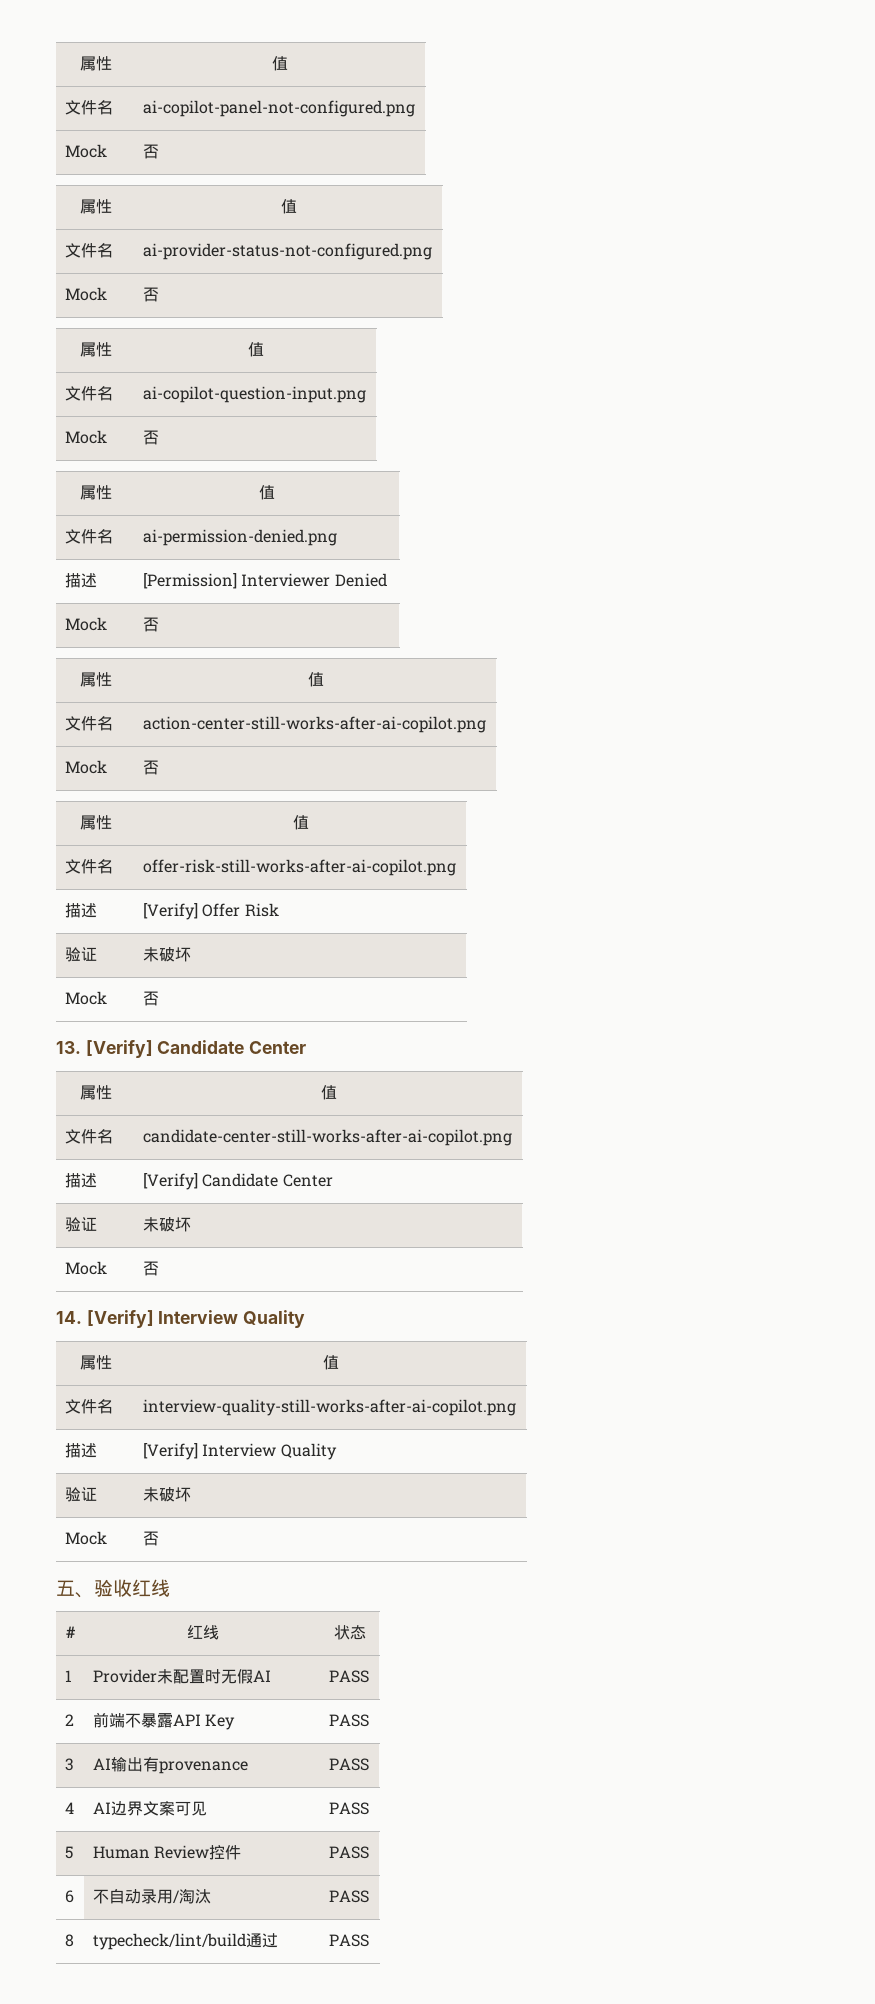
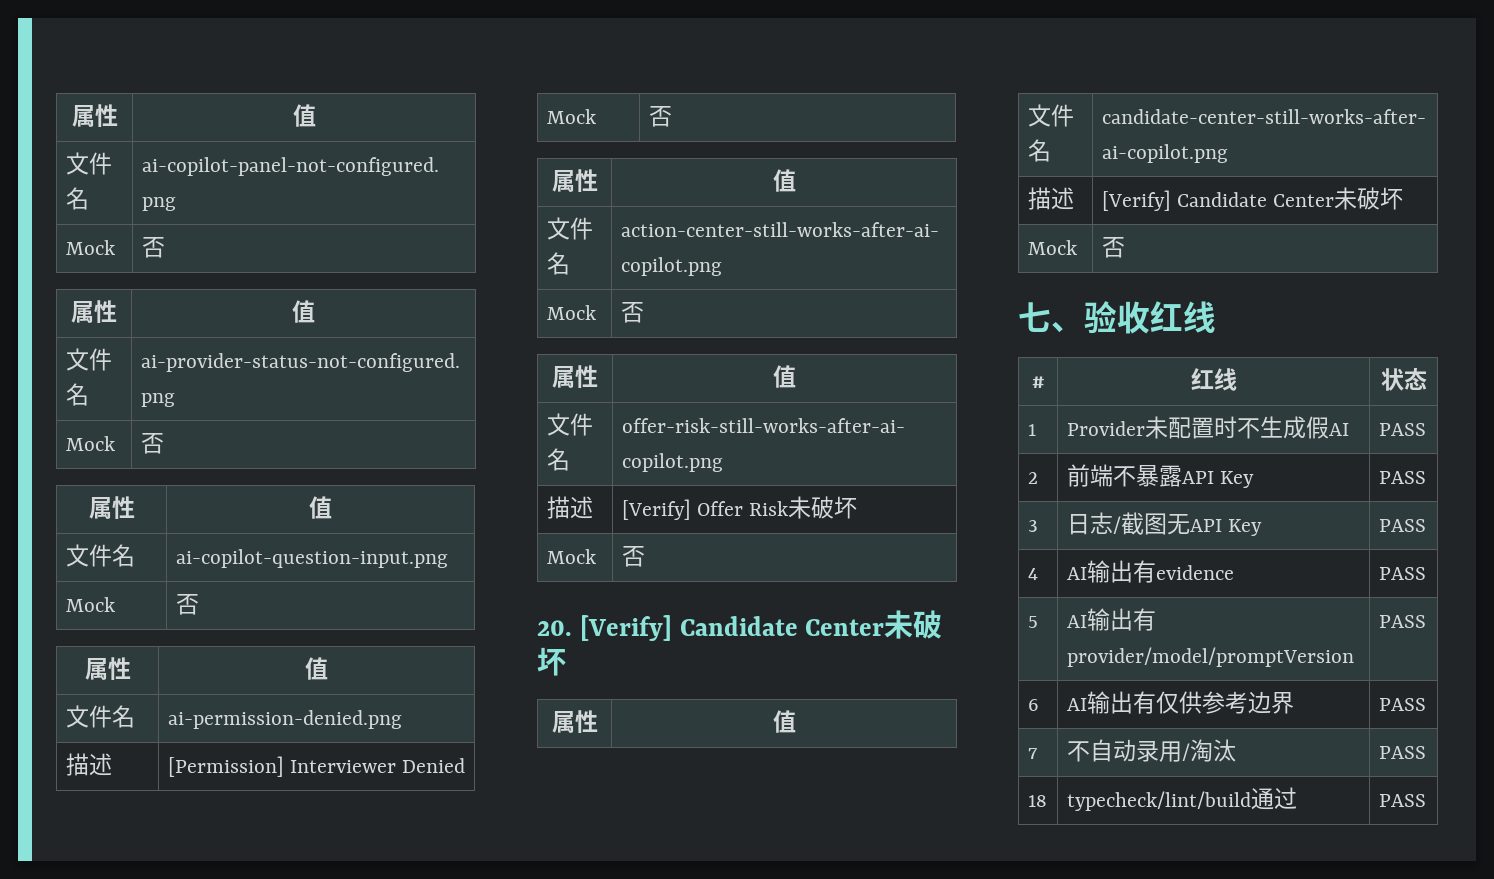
- 描述 | [Verify] Offer Risk
- 验证 | 未破坏
+ 描述 | [Verify] Offer Risk未破坏
  Mock | 否
- 13. [Verify] Candidate Center
+ 20. [Verify] Candidate Center未破坏
- 描述 | [Verify] Candidate Center
- 验证 | 未破坏
+ 描述 | [Verify] Candidate Center未破坏
  Mock | 否
- 14. [Verify] Interview Quality
- 属性 | 值
- 文件名 | interview-quality-still-works-after-ai-copilot.png
- 描述 | [Verify] Interview Quality
- 验证 | 未破坏
- Mock | 否
- 五、验收红线
+ 七、验收红线
- 1 | Provider未配置时无假AI | PASS
+ 1 | Provider未配置时不生成假AI | PASS
- 3 | AI输出有provenance | PASS
+ 3 | 日志/截图无API Key | PASS
- 4 | AI边界文案可见 | PASS
+ 4 | AI输出有evidence | PASS
- 5 | Human Review控件 | PASS
+ 5 | AI输出有provider/model/promptVersion | PASS
- 6 | 不自动录用/淘汰 | PASS
+ 6 | AI输出有仅供参考边界 | PASS
+ 7 | 不自动录用/淘汰 | PASS
- 8 | typecheck/lint/build通过 | PASS
+ 18 | typecheck/lint/build通过 | PASS

